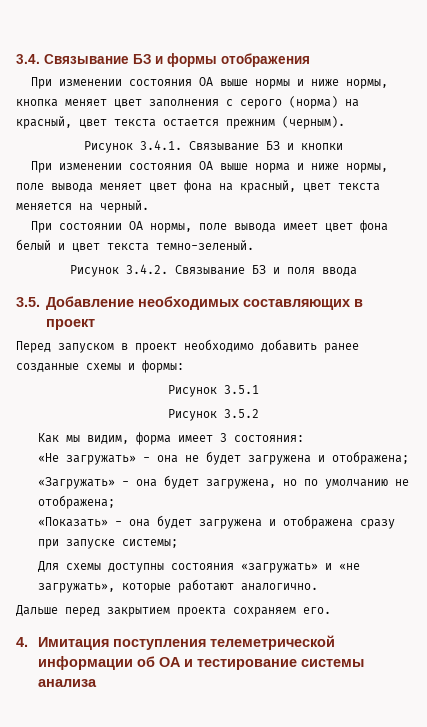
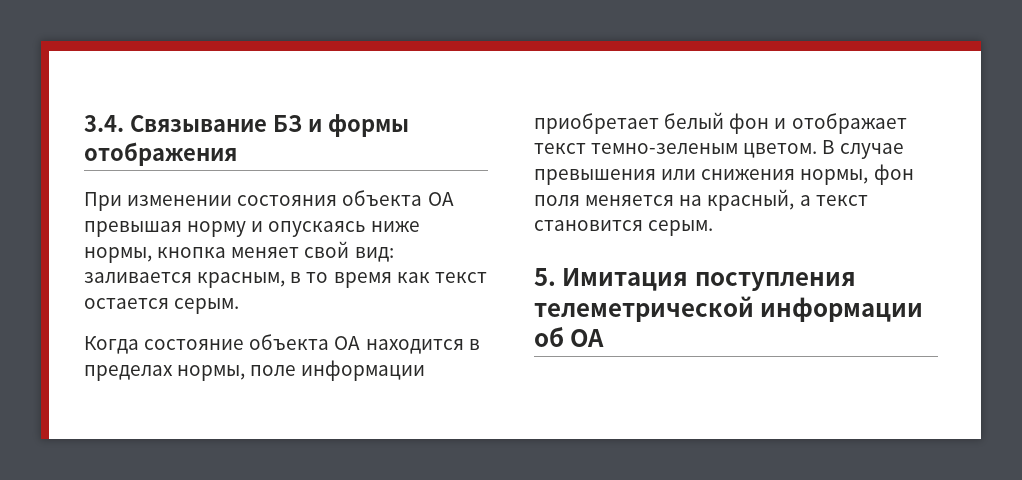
- При изменении состояния ОА выше нормы и ниже нормы, кнопка меняет цвет заполнения с серого (норма) на красный, цвет текста остается прежним (черным).
- Рисунок 3.4.1. Связывание БЗ и кнопки
- При изменении состояния ОА выше норма и ниже нормы, поле вывода меняет цвет фона на красный, цвет текста меняется на черный.
- При состоянии ОА нормы, поле вывода имеет цвет фона белый и цвет текста темно-зеленый.
- Рисунок 3.4.2. Связывание БЗ и поля ввода
- 3.5. Добавление необходимых составляющих в проект
- Перед запуском в проект необходимо добавить ранее созданные схемы и формы:
- Рисунок 3.5.1
- Рисунок 3.5.2
- Как мы видим, форма имеет 3 состояния:
- «Не загружать» - она не будет загружена и отображена;
- «Загружать» - она будет загружена, но по умолчанию не отображена;
- «Показать» - она будет загружена и отображена сразу при запуске системы;
- Для схемы доступны состояния «загружать» и «не загружать», которые работают аналогично.
- Дальше перед закрытием проекта сохраняем его.
- 4. Имитация поступления телеметрической информации об ОА и тестирование системы анализа
+ При изменении состояния объекта ОА превышая норму и опускаясь ниже нормы, кнопка меняет свой вид: заливается красным, в то время как текст остается серым.
+ Когда состояние объекта ОА находится в пределах нормы, поле информации приобретает белый фон и отображает текст темно-зеленым цветом. В случае превышения или снижения нормы, фон поля меняется на красный, а текст становится серым.
+ 5. Имитация поступления телеметрической информации об ОА

